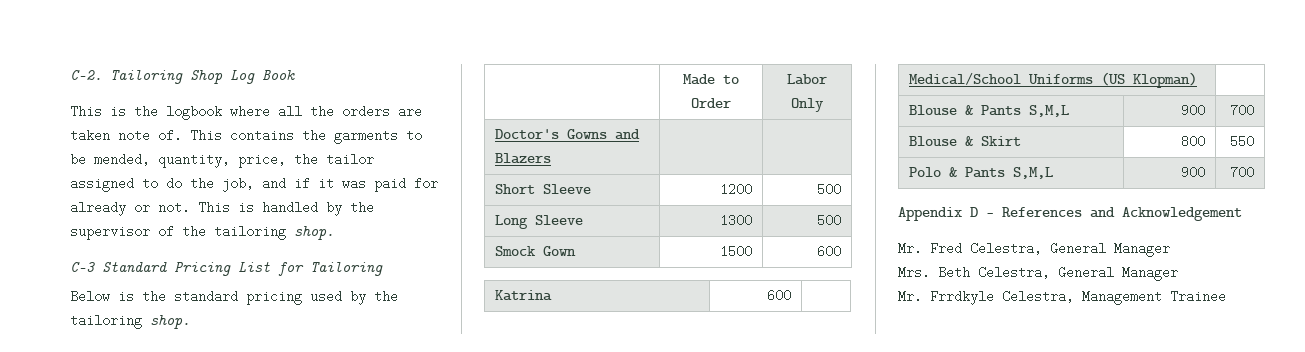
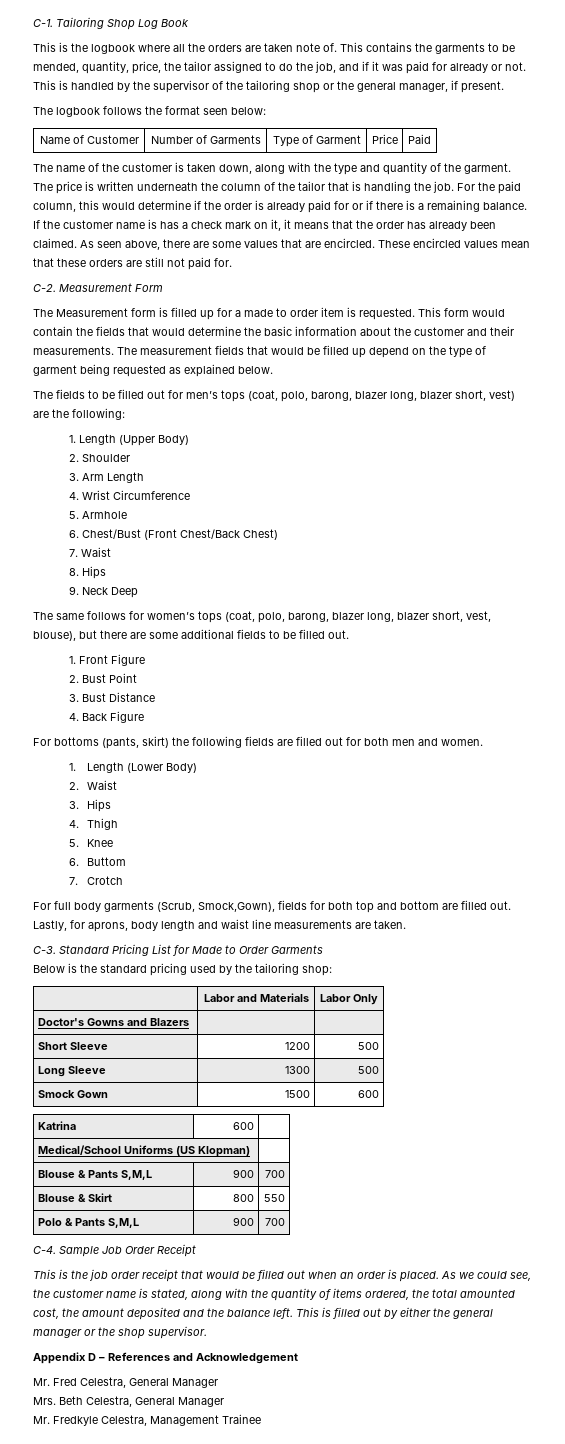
- C-2. Tailoring Shop Log Book
+ C-1. Tailoring Shop Log Book
- This is handled by the supervisor of the tailoring shop.
- C-3 Standard Pricing List for Tailoring
+ This is handled by the supervisor of the tailoring shop or the general manager, if present.
+ The logbook follows the format seen below:
+ Name of Customer | Number of Garments | Type of Garment | Price | Paid
+ The name of the customer is taken down, along with the type and quantity of the garment. The price is written underneath the column of the tailor that is handling the job. For the paid column, this would determine if the order is already paid for or if there is a remaining balance. If the customer name is has a check mark on it, it means that the order has already been claimed. As seen above, there are some values that are encircled. These encircled values mean that these orders are still not paid for.
+ C-2. Measurement Form
+ The Measurement form is filled up for a made to order item is requested. This form would contain the fields that would determine the basic information about the customer and their measurements. The measurement fields that would be filled up depend on the type of garment being requested as explained below.
+ The fields to be filled out for men’s tops (coat, polo, barong, blazer long, blazer short, vest) are the following:
+ 1. Length (Upper Body)
+ 2. Shoulder
+ 3. Arm Length
+ 4. Wrist Circumference
+ 5. Armhole
+ 6. Chest/Bust (Front Chest/Back Chest)
+ 7. Waist
+ 8. Hips
+ 9. Neck Deep
+ The same follows for women’s tops (coat, polo, barong, blazer long, blazer short, vest, blouse), but there are some additional fields to be filled out.
+ 1. Front Figure
+ 2. Bust Point
+ 3. Bust Distance
+ 4. Back Figure
+ For bottoms (pants, skirt) the following fields are filled out for both men and women.
+ 1. Length (Lower Body)
+ 2. Waist
+ 3. Hips
+ 4. Thigh
+ 5. Knee
+ 6. Buttom
+ 7. Crotch
+ For full body garments (Scrub, Smock,Gown), fields for both top and bottom are filled out. Lastly, for aprons, body length and waist line measurements are taken.
+ C-3. Standard Pricing List for Made to Order Garments
- Below is the standard pricing used by the tailoring shop.
- | Made to Order | Labor Only
+ Below is the standard pricing used by the tailoring shop:
+ | Labor and Materials | Labor Only
+ C-4. Sample Job Order Receipt
+ This is the job order receipt that would be filled out when an order is placed. As we could see, the customer name is stated, along with the quantity of items ordered, the total amounted cost, the amount deposited and the balance left. This is filled out by either the general manager or the shop supervisor.
- Mr. Frrdkyle Celestra, Management Trainee
+ Mr. Fredkyle Celestra, Management Trainee

